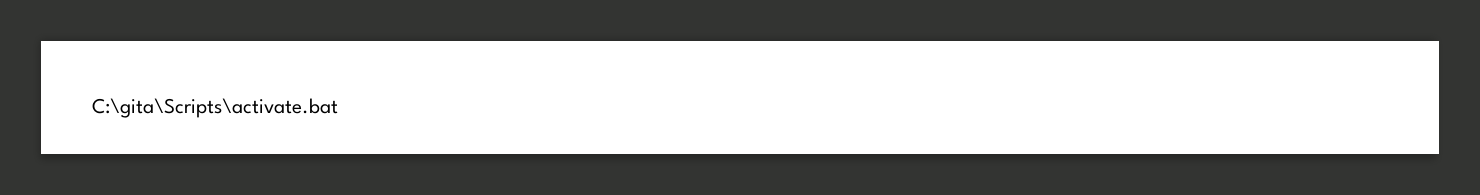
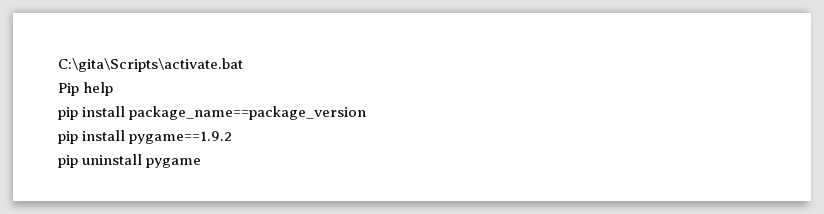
+ Pip help
+ pip install package_name==package_version
+ pip install pygame==1.9.2
+ pip uninstall pygame

